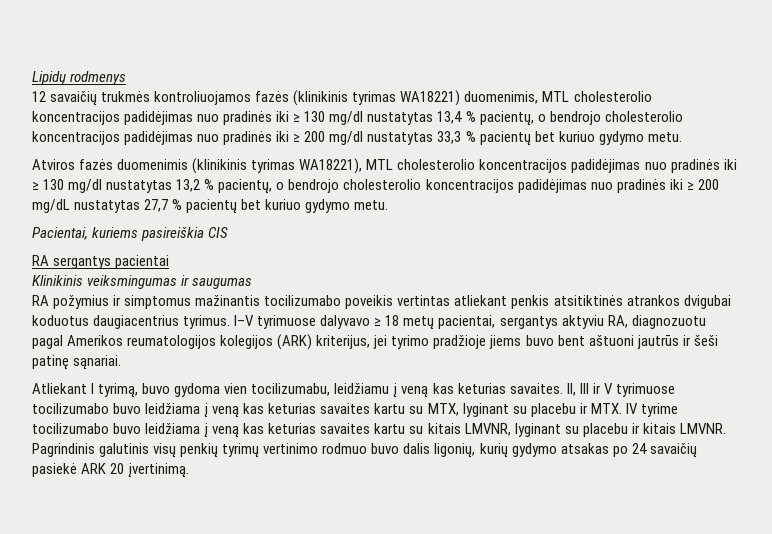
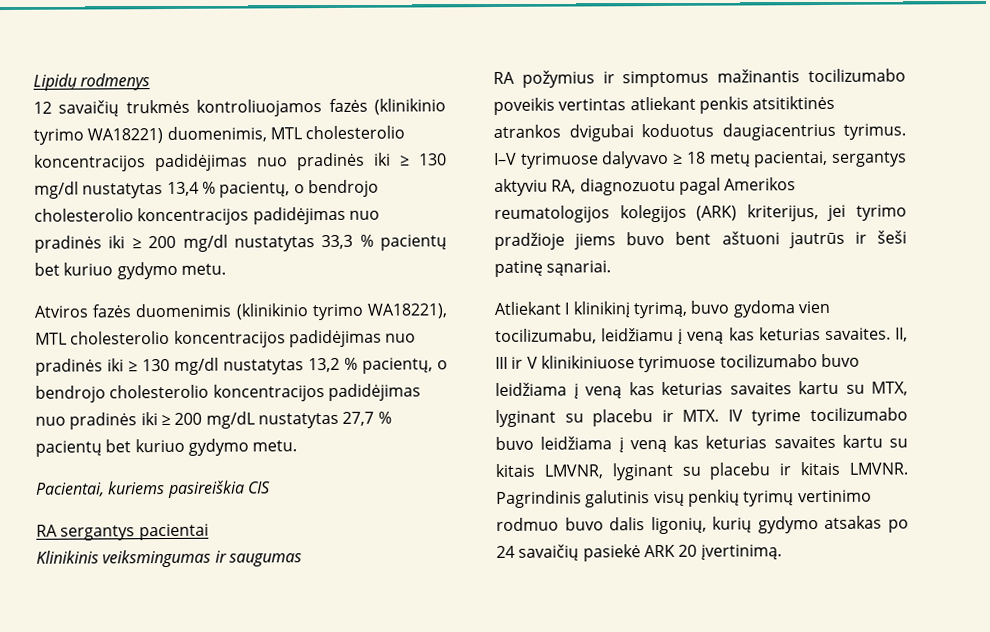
- 12 savaičių trukmės kontroliuojamos fazės (klinikinis tyrimas WA18221) duomenimis, MTL cholesterolio koncentracijos padidėjimas nuo pradinės iki ≥ 130 mg/dl nustatytas 13,4 % pacientų, o bendrojo cholesterolio koncentracijos padidėjimas nuo pradinės iki ≥ 200 mg/dl nustatytas 33,3 % pacientų bet kuriuo gydymo metu.
+ 12 savaičių trukmės kontroliuojamos fazės (klinikinio tyrimo WA18221) duomenimis, MTL cholesterolio koncentracijos padidėjimas nuo pradinės iki ≥ 130 mg/dl nustatytas 13,4 % pacientų, o bendrojo cholesterolio koncentracijos padidėjimas nuo pradinės iki ≥ 200 mg/dl nustatytas 33,3 % pacientų bet kuriuo gydymo metu.
- Atviros fazės duomenimis (klinikinis tyrimas WA18221), MTL cholesterolio koncentracijos padidėjimas nuo pradinės iki ≥ 130 mg/dl nustatytas 13,2 % pacientų, o bendrojo cholesterolio koncentracijos padidėjimas nuo pradinės iki ≥ 200 mg/dL nustatytas 27,7 % pacientų bet kuriuo gydymo metu.
+ Atviros fazės duomenimis (klinikinio tyrimo WA18221), MTL cholesterolio koncentracijos padidėjimas nuo pradinės iki ≥ 130 mg/dl nustatytas 13,2 % pacientų, o bendrojo cholesterolio koncentracijos padidėjimas nuo pradinės iki ≥ 200 mg/dL nustatytas 27,7 % pacientų bet kuriuo gydymo metu.
- Atliekant I tyrimą, buvo gydoma vien tocilizumabu, leidžiamu į veną kas keturias savaites.
+ Atliekant I klinikinį tyrimą, buvo gydoma vien tocilizumabu, leidžiamu į veną kas keturias savaites.
- II, III ir V tyrimuose tocilizumabo buvo leidžiama į veną kas keturias savaites kartu su MTX, lyginant su placebu ir MTX. IV tyrime tocilizumabo buvo leidžiama į veną kas keturias savaites kartu su kitais LMVNR, lyginant su placebu ir kitais LMVNR.
+ II, III ir V klinikiniuose tyrimuose tocilizumabo buvo leidžiama į veną kas keturias savaites kartu su MTX, lyginant su placebu ir MTX. IV tyrime tocilizumabo buvo leidžiama į veną kas keturias savaites kartu su kitais LMVNR, lyginant su placebu ir kitais LMVNR.

